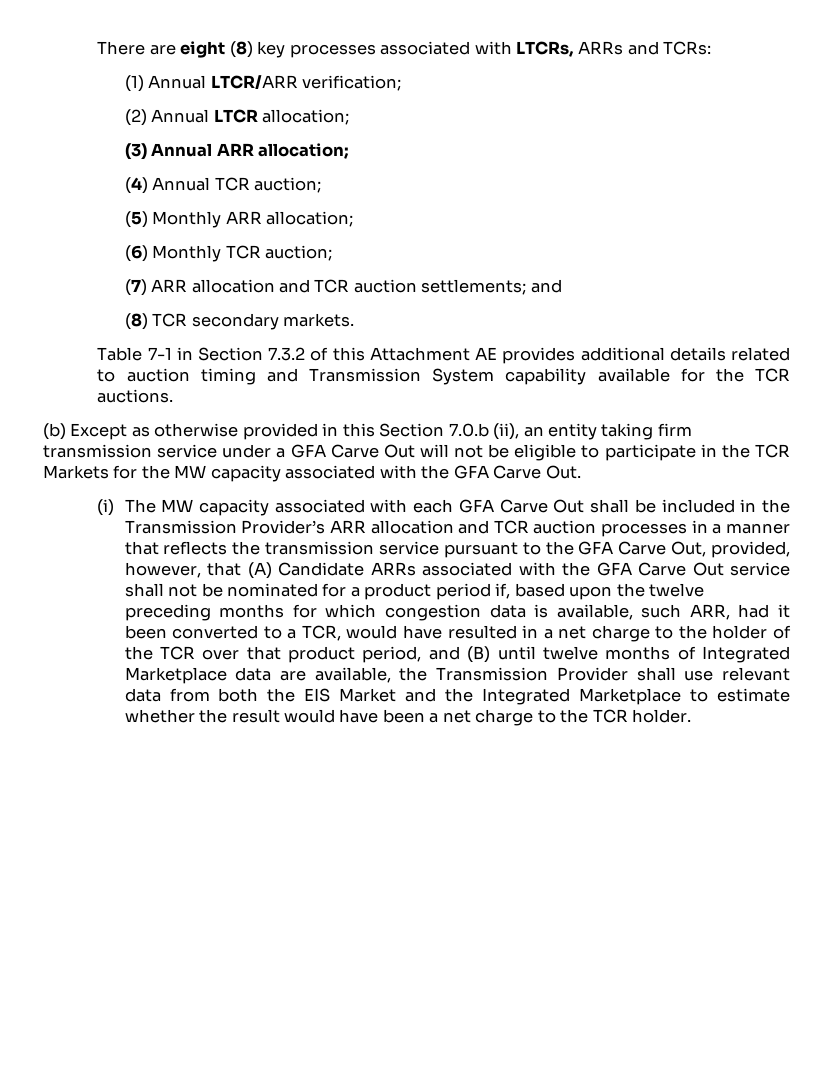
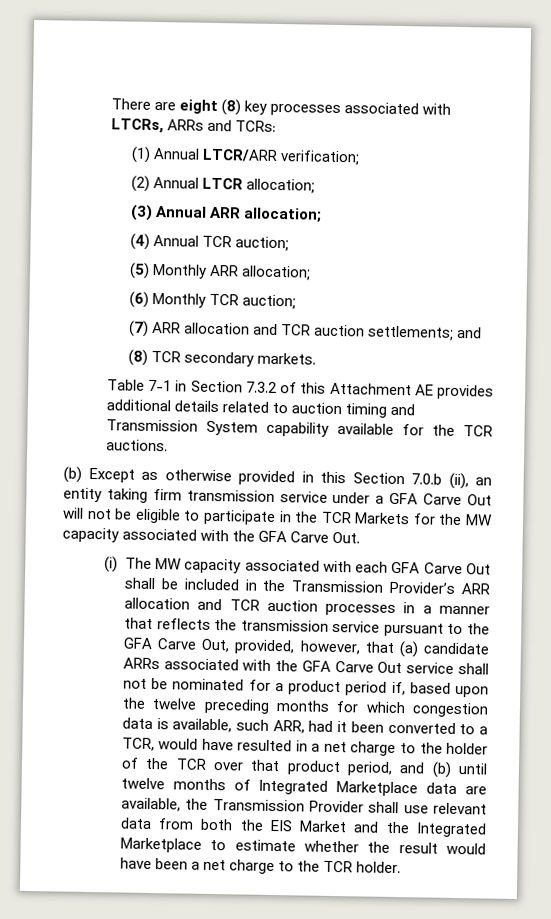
- (i) The MW capacity associated with each GFA Carve Out shall be included in the Transmission Provider’s ARR allocation and TCR auction processes in a manner that reflects the transmission service pursuant to the GFA Carve Out, provided, however, that (A) Candidate ARRs associated with the GFA Carve Out service shall not be nominated for a product period if, based upon the twelve preceding months for which congestion data is available, such ARR, had it been converted to a TCR, would have resulted in a net charge to the holder of the TCR over that product period, and (B) until twelve months of Integrated Marketplace data are available, the Transmission Provider shall use relevant data from both the EIS Market and the Integrated Marketplace to estimate whether the result would have been a net charge to the TCR holder.
+ (i) The MW capacity associated with each GFA Carve Out shall be included in the Transmission Provider’s ARR allocation and TCR auction processes in a manner that reflects the transmission service pursuant to the GFA Carve Out, provided, however, that (a) candidate ARRs associated with the GFA Carve Out service shall not be nominated for a product period if, based upon the twelve preceding months for which congestion data is available, such ARR, had it been converted to a TCR, would have resulted in a net charge to the holder of the TCR over that product period, and (b) until twelve months of Integrated Marketplace data are available, the Transmission Provider shall use relevant data from both the EIS Market and the Integrated Marketplace to estimate whether the result would have been a net charge to the TCR holder.

